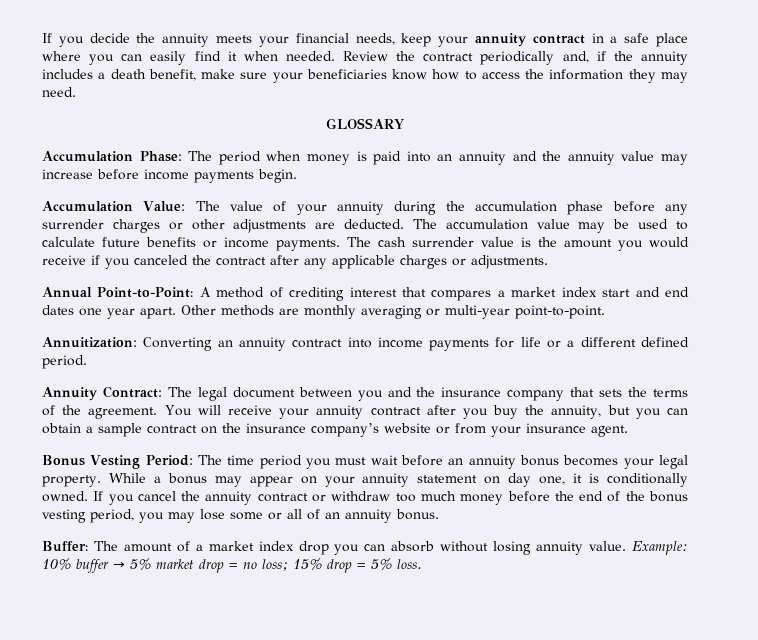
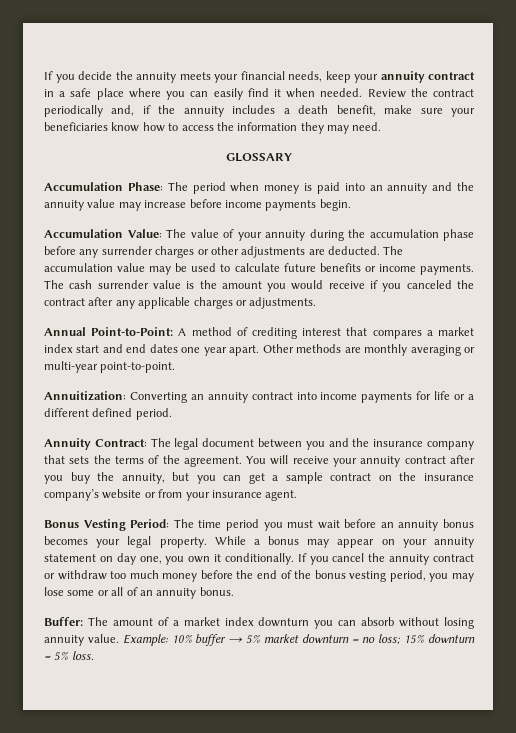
- You will receive your annuity contract after you buy the annuity, but you can obtain a sample contract on the insurance company’s website or from your insurance agent.
+ You will receive your annuity contract after you buy the annuity, but you can get a sample contract on the insurance company’s website or from your insurance agent.
- While a bonus may appear on your annuity statement on day one, it is conditionally owned.
+ While a bonus may appear on your annuity statement on day one, you own it conditionally.
- Buffer: The amount of a market index drop you can absorb without losing annuity value.
+ Buffer: The amount of a market index downturn you can absorb without losing annuity value.
- Example: 10% buffer → 5% market drop = no loss; 15% drop = 5% loss.
+ Example: 10% buffer → 5% market downturn = no loss; 15% downturn = 5% loss.

